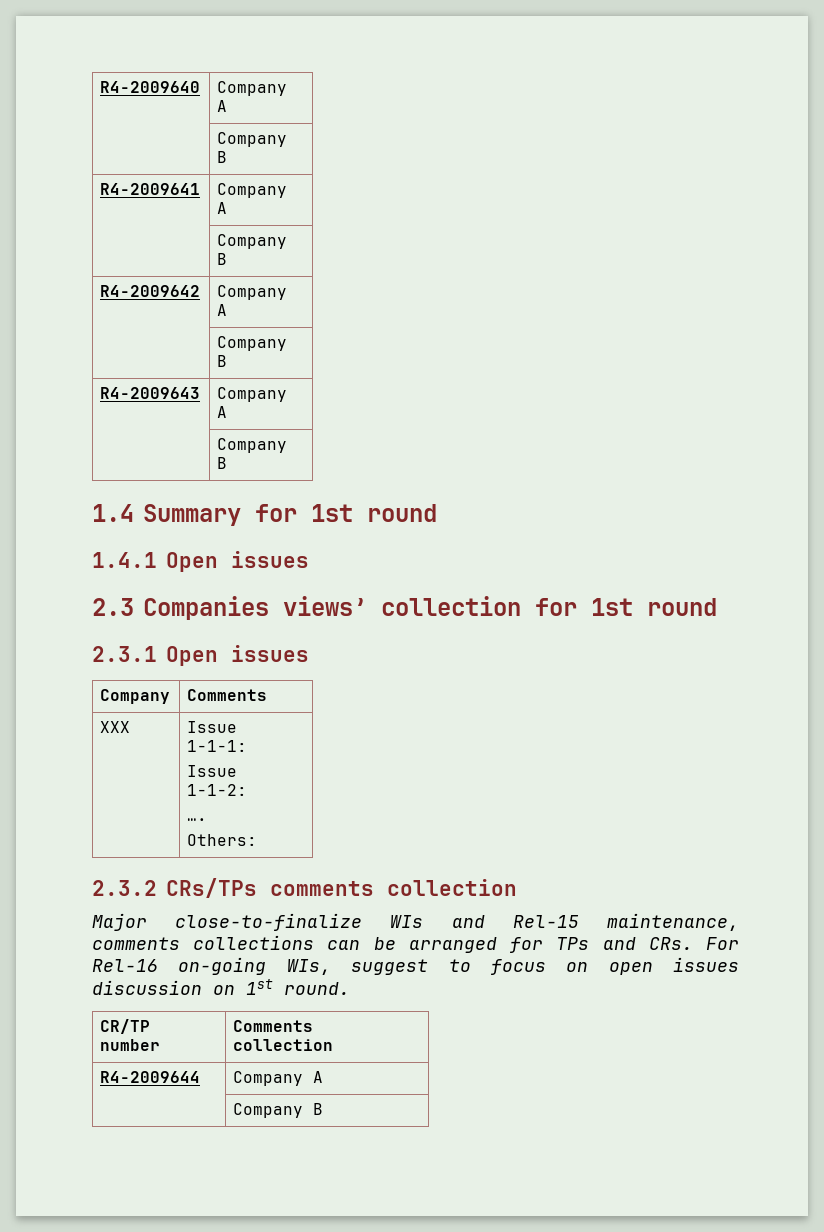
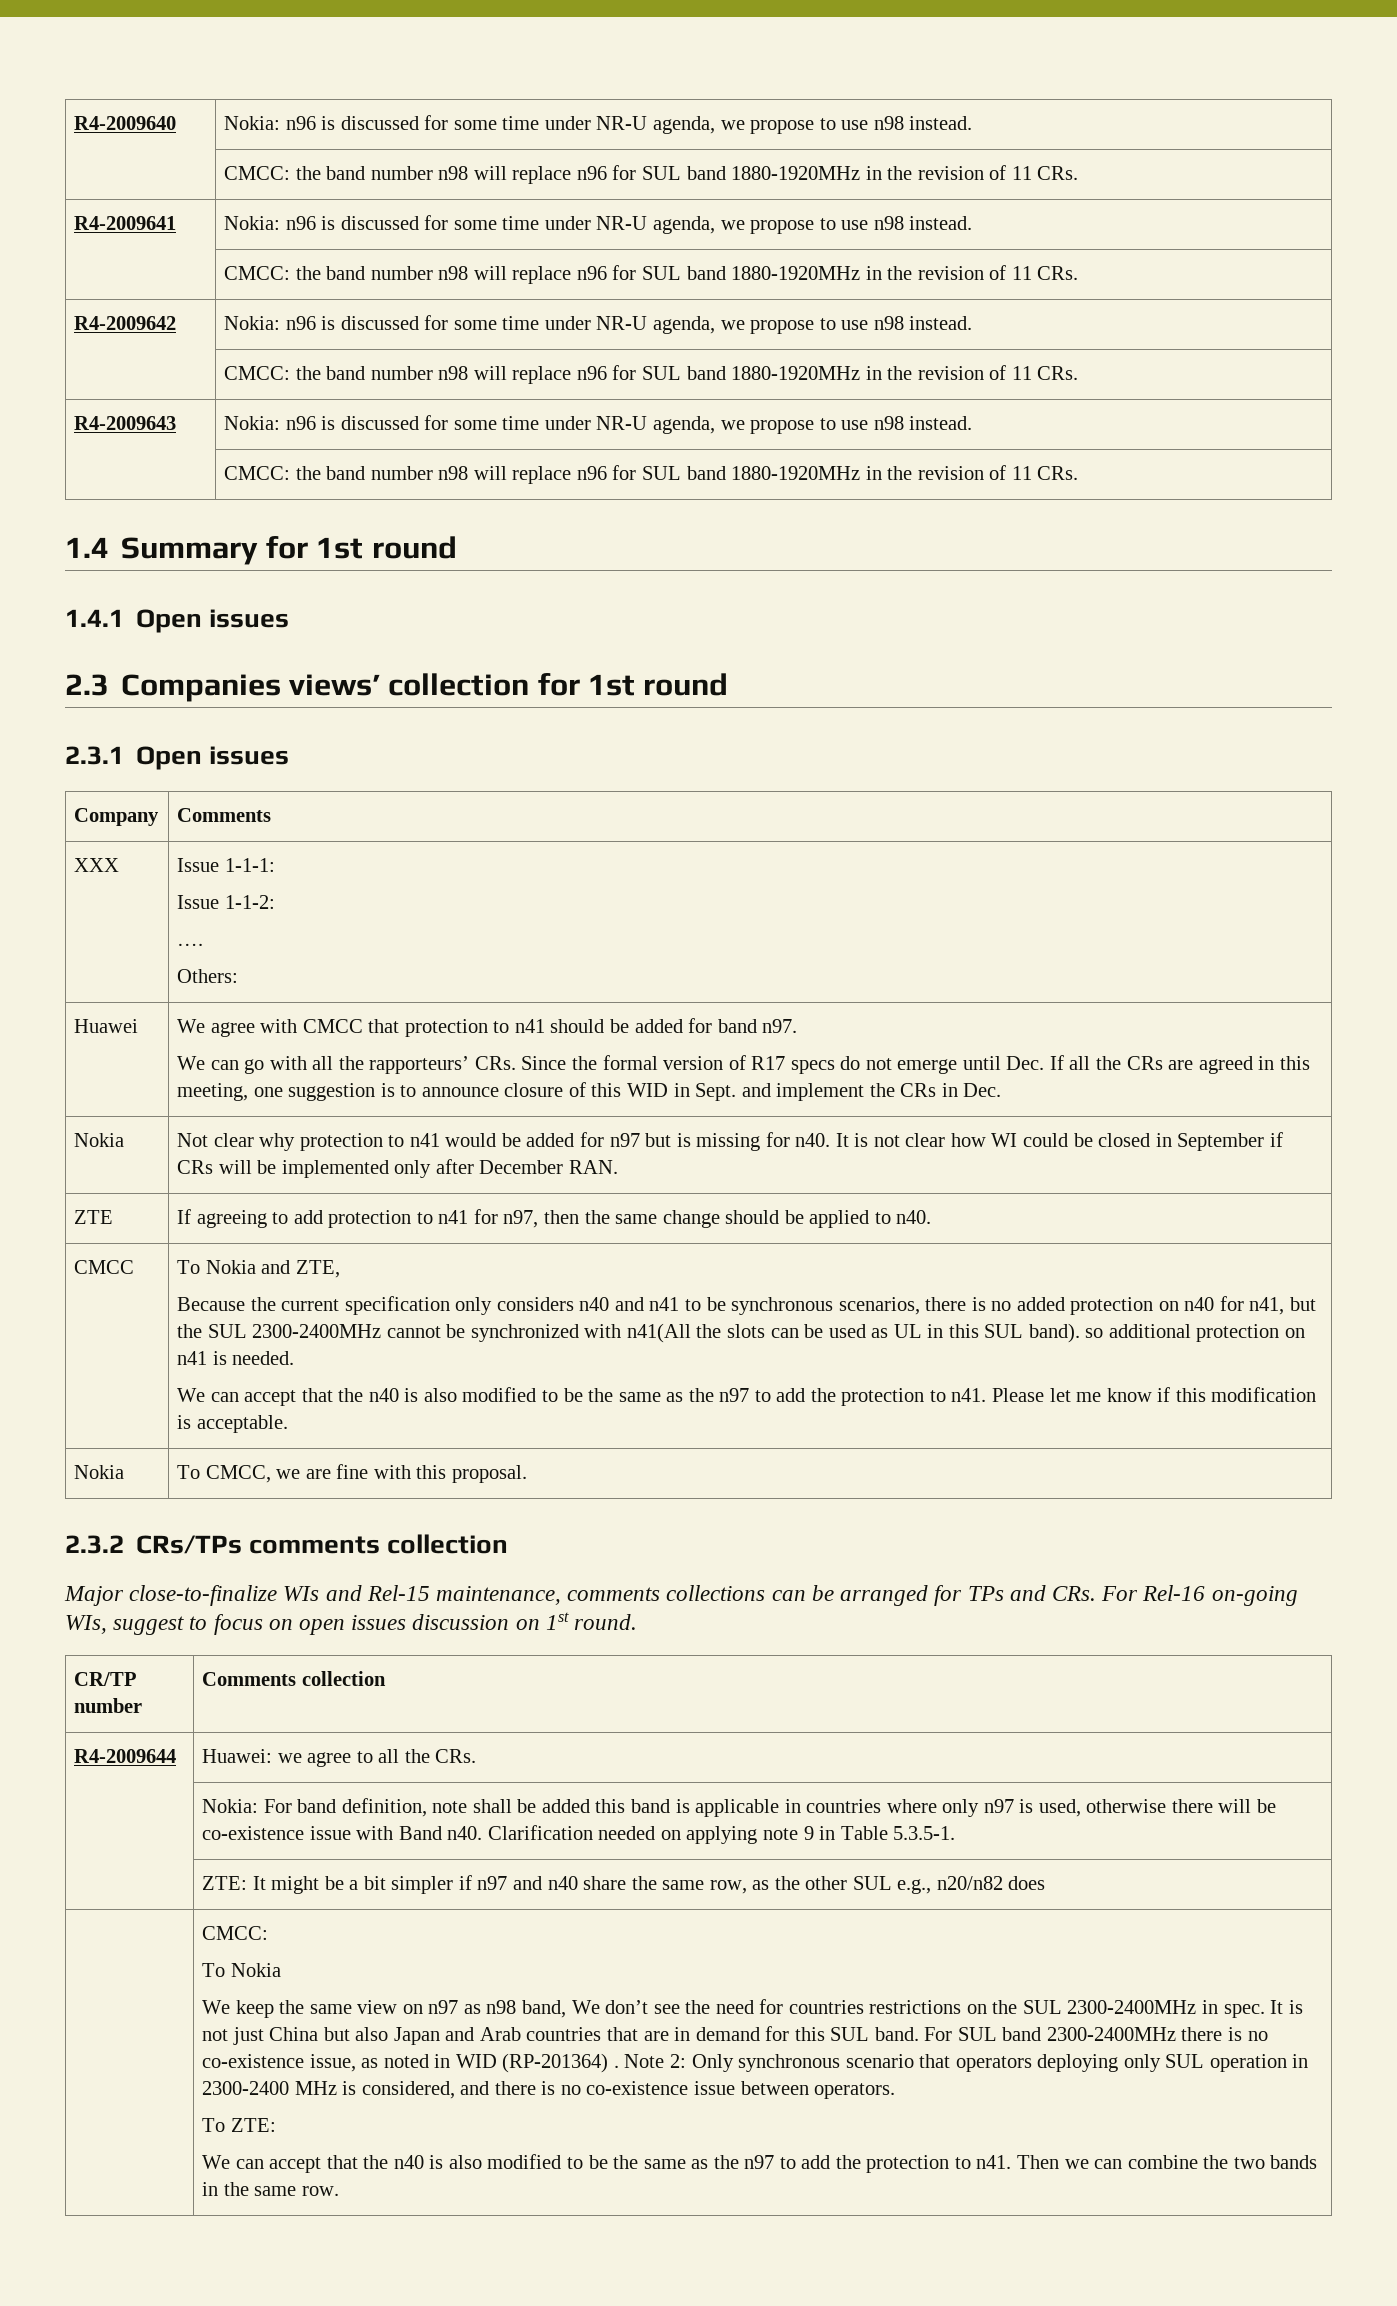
- R4-2009640 | Company A
- | Company B
- R4-2009641 | Company A
- | Company B
- R4-2009642 | Company A
- | Company B
- R4-2009643 | Company A
- | Company B
+ R4-2009640 | Nokia: n96 is discussed for some time under NR-U agenda, we propose to use n98 instead.
+ | CMCC: the band number n98 will replace n96 for SUL band 1880-1920MHz in the revision of 11 CRs.
+ R4-2009641 | Nokia: n96 is discussed for some time under NR-U agenda, we propose to use n98 instead.
+ | CMCC: the band number n98 will replace n96 for SUL band 1880-1920MHz in the revision of 11 CRs.
+ R4-2009642 | Nokia: n96 is discussed for some time under NR-U agenda, we propose to use n98 instead.
+ | CMCC: the band number n98 will replace n96 for SUL band 1880-1920MHz in the revision of 11 CRs.
+ R4-2009643 | Nokia: n96 is discussed for some time under NR-U agenda, we propose to use n98 instead.
+ | CMCC: the band number n98 will replace n96 for SUL band 1880-1920MHz in the revision of 11 CRs.
+ Huawei | We agree with CMCC that protection to n41 should be added for band n97.
+ We can go with all the rapporteurs’ CRs. Since the formal version of R17 specs do not emerge until Dec. If all the CRs are agreed in this meeting, one suggestion is to announce closure of this WID in Sept. and implement the CRs in Dec.
+ Nokia | Not clear why protection to n41 would be added for n97 but is missing for n40. It is not clear how WI could be closed in September if CRs will be implemented only after December RAN.
+ ZTE | If agreeing to add protection to n41 for n97, then the same change should be applied to n40.
+ CMCC | To Nokia and ZTE,
+ Because the current specification only considers n40 and n41 to be synchronous scenarios, there is no added protection on n40 for n41, but the SUL 2300-2400MHz cannot be synchronized with n41(All the slots can be used as UL in this SUL band). so additional protection on n41 is needed.
+ We can accept that the n40 is also modified to be the same as the n97 to add the protection to n41. Please let me know if this modification is acceptable.
+ Nokia | To CMCC, we are fine with this proposal.
- R4-2009644 | Company A
- | Company B
+ R4-2009644 | Huawei: we agree to all the CRs.
+ | Nokia: For band definition, note shall be added this band is applicable in countries where only n97 is used, otherwise there will be co-existence issue with Band n40. Clarification needed on applying note 9 in Table 5.3.5-1.
+ | ZTE: It might be a bit simpler if n97 and n40 share the same row, as the other SUL e.g., n20/n82 does
+ | CMCC:
+ To Nokia
+ We keep the same view on n97 as n98 band, We don’t see the need for countries restrictions on the SUL 2300-2400MHz in spec. It is not just China but also Japan and Arab countries that are in demand for this SUL band. For SUL band 2300-2400MHz there is no co-existence issue, as noted in WID (RP-201364) . Note 2: Only synchronous scenario that operators deploying only SUL operation in 2300-2400 MHz is considered, and there is no co-existence issue between operators.
+ To ZTE:
+ We can accept that the n40 is also modified to be the same as the n97 to add the protection to n41. Then we can combine the two bands in the same row.

